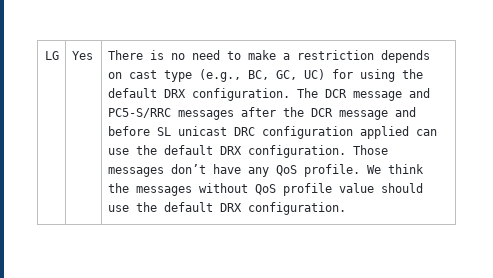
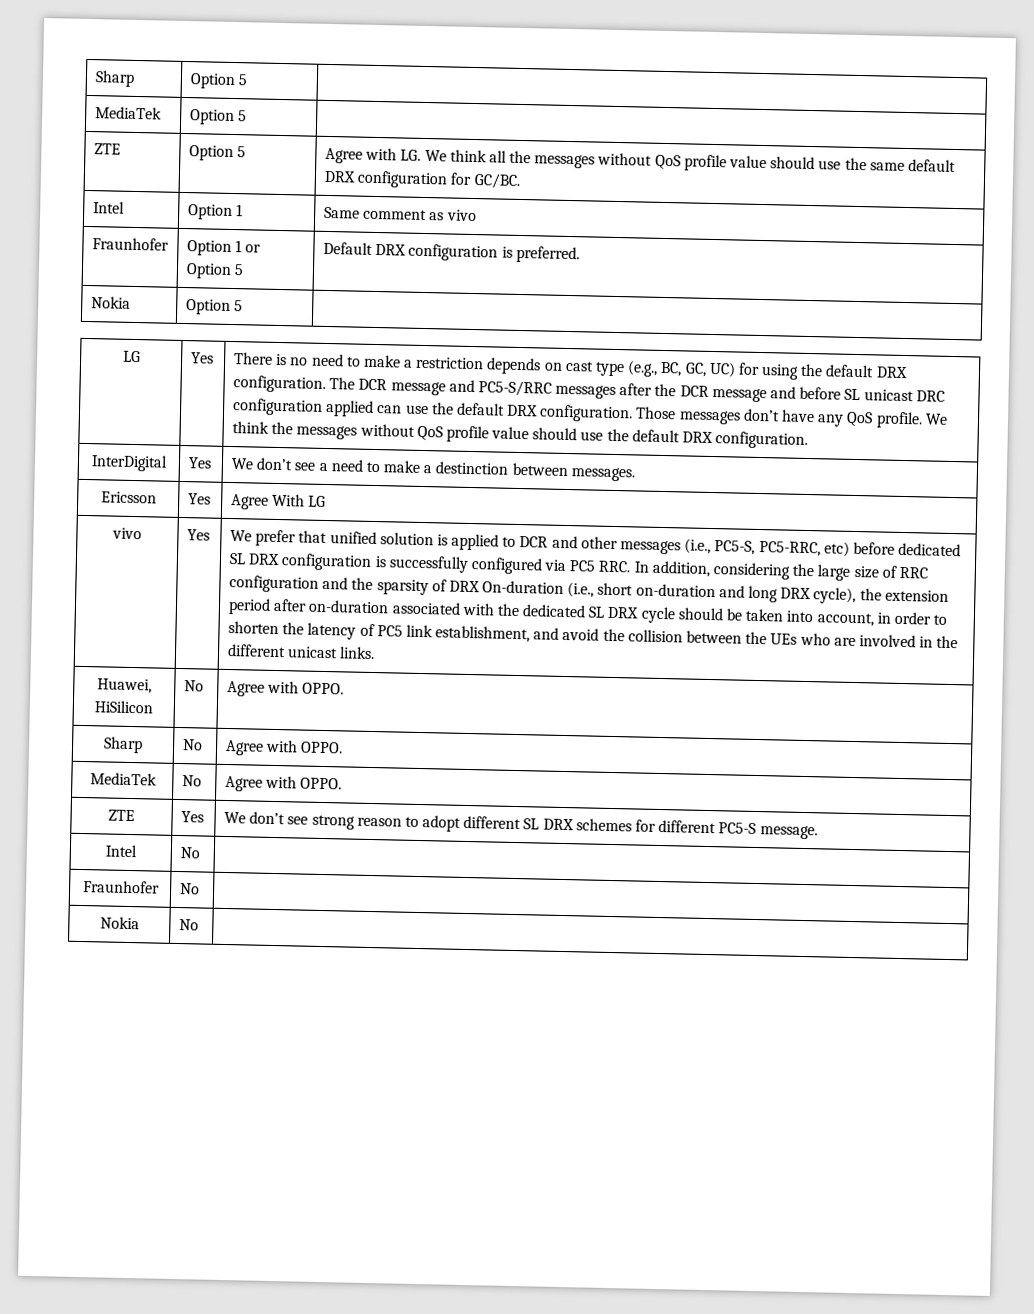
+ Sharp | Option 5 |
+ MediaTek | Option 5 |
+ ZTE | Option 5 | Agree with LG. We think all the messages without QoS profile value should use the same default DRX configuration for GC/BC.
+ Intel | Option 1 | Same comment as vivo
+ Fraunhofer | Option 1 or Option 5 | Default DRX configuration is preferred.
+ Nokia | Option 5 |
+ InterDigital | Yes | We don’t see a need to make a destinction between messages.
+ Ericsson | Yes | Agree With LG
+ vivo | Yes | We prefer that unified solution is applied to DCR and other messages (i.e., PC5-S, PC5-RRC, etc) before dedicated SL DRX configuration is successfully configured via PC5 RRC. In addition, considering the large size of RRC configuration and the sparsity of DRX On-duration (i.e., short on-duration and long DRX cycle), the extension period after on-duration associated with the dedicated SL DRX cycle should be taken into account, in order to shorten the latency of PC5 link establishment, and avoid the collision between the UEs who are involved in the different unicast links.
+ Huawei, HiSilicon | No | Agree with OPPO.
+ Sharp | No | Agree with OPPO.
+ MediaTek | No | Agree with OPPO.
+ ZTE | Yes | We don’t see strong reason to adopt different SL DRX schemes for different PC5-S message.
+ Intel | No |
+ Fraunhofer | No |
+ Nokia | No |

